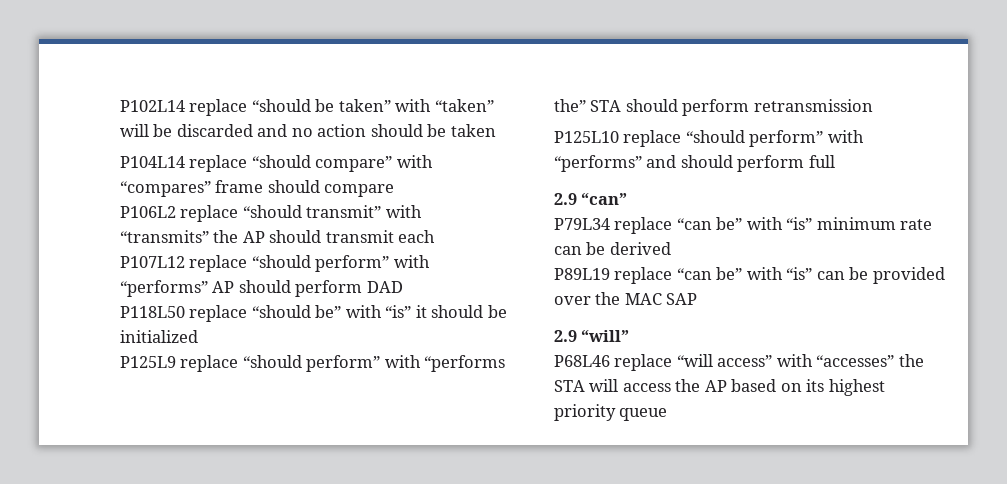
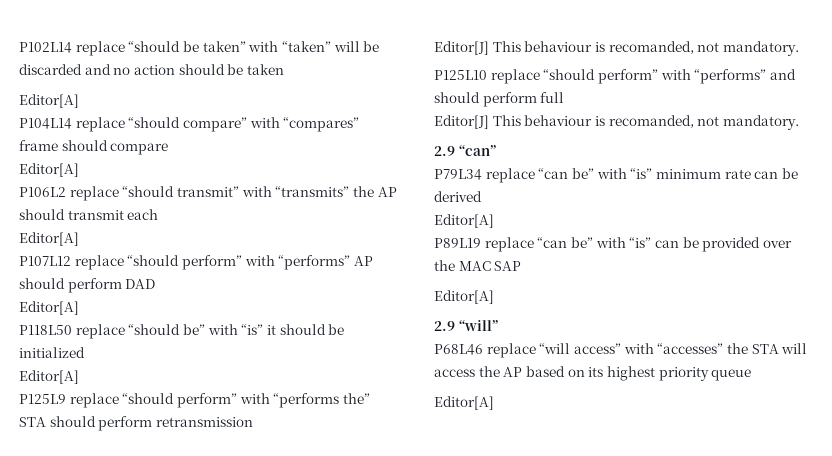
  P102L14 replace “should be taken” with “taken” will be discarded and no action should be taken
+ Editor[A]
  P104L14 replace “should compare” with “compares” frame should compare
+ Editor[A]
  P106L2 replace “should transmit” with “transmits” the AP should transmit each
+ Editor[A]
  P107L12 replace “should perform” with “performs” AP should perform DAD
+ Editor[A]
  P118L50 replace “should be” with “is” it should be initialized
+ Editor[A]
  P125L9 replace “should perform” with “performs the” STA should perform retransmission
+ Editor[J] This behaviour is recomanded, not mandatory.
  P125L10 replace “should perform” with “performs” and should perform full
+ Editor[J] This behaviour is recomanded, not mandatory.
  P79L34 replace “can be” with “is” minimum rate can be derived
+ Editor[A]
  P89L19 replace “can be” with “is” can be provided over the MAC SAP
+ Editor[A]
  P68L46 replace “will access” with “accesses” the STA will access the AP based on its highest priority queue
+ Editor[A]

